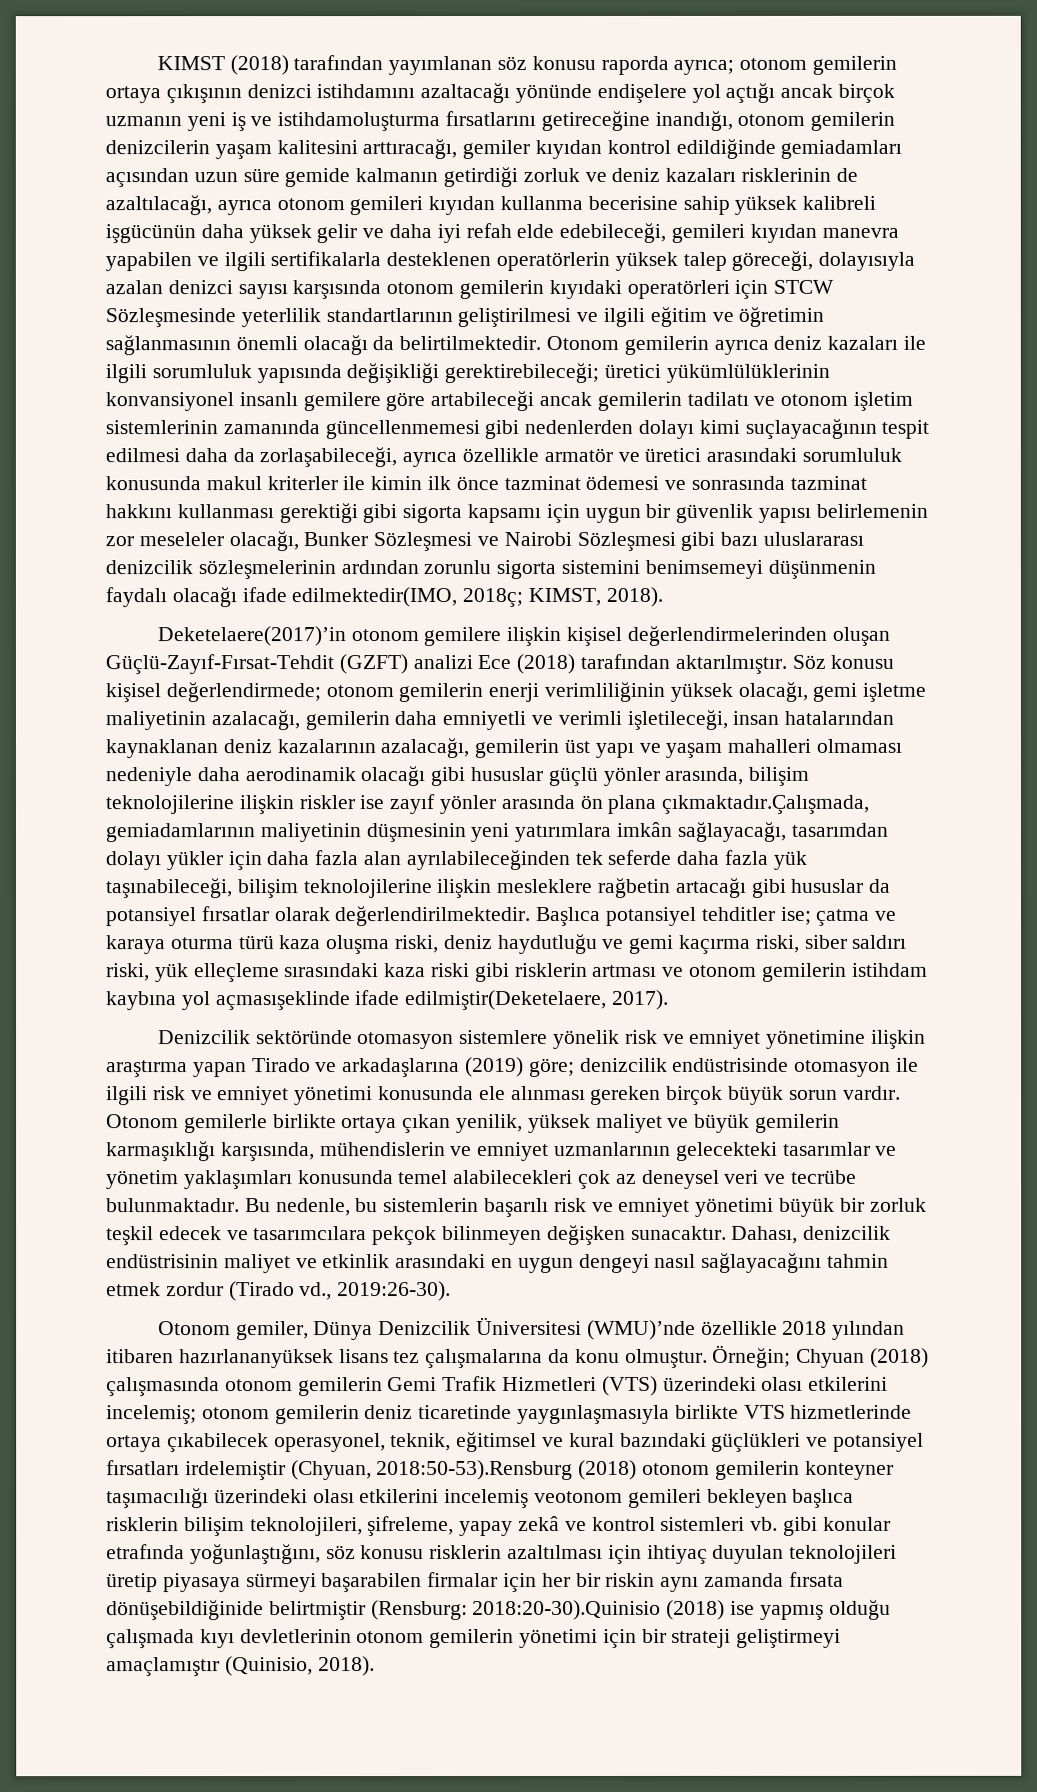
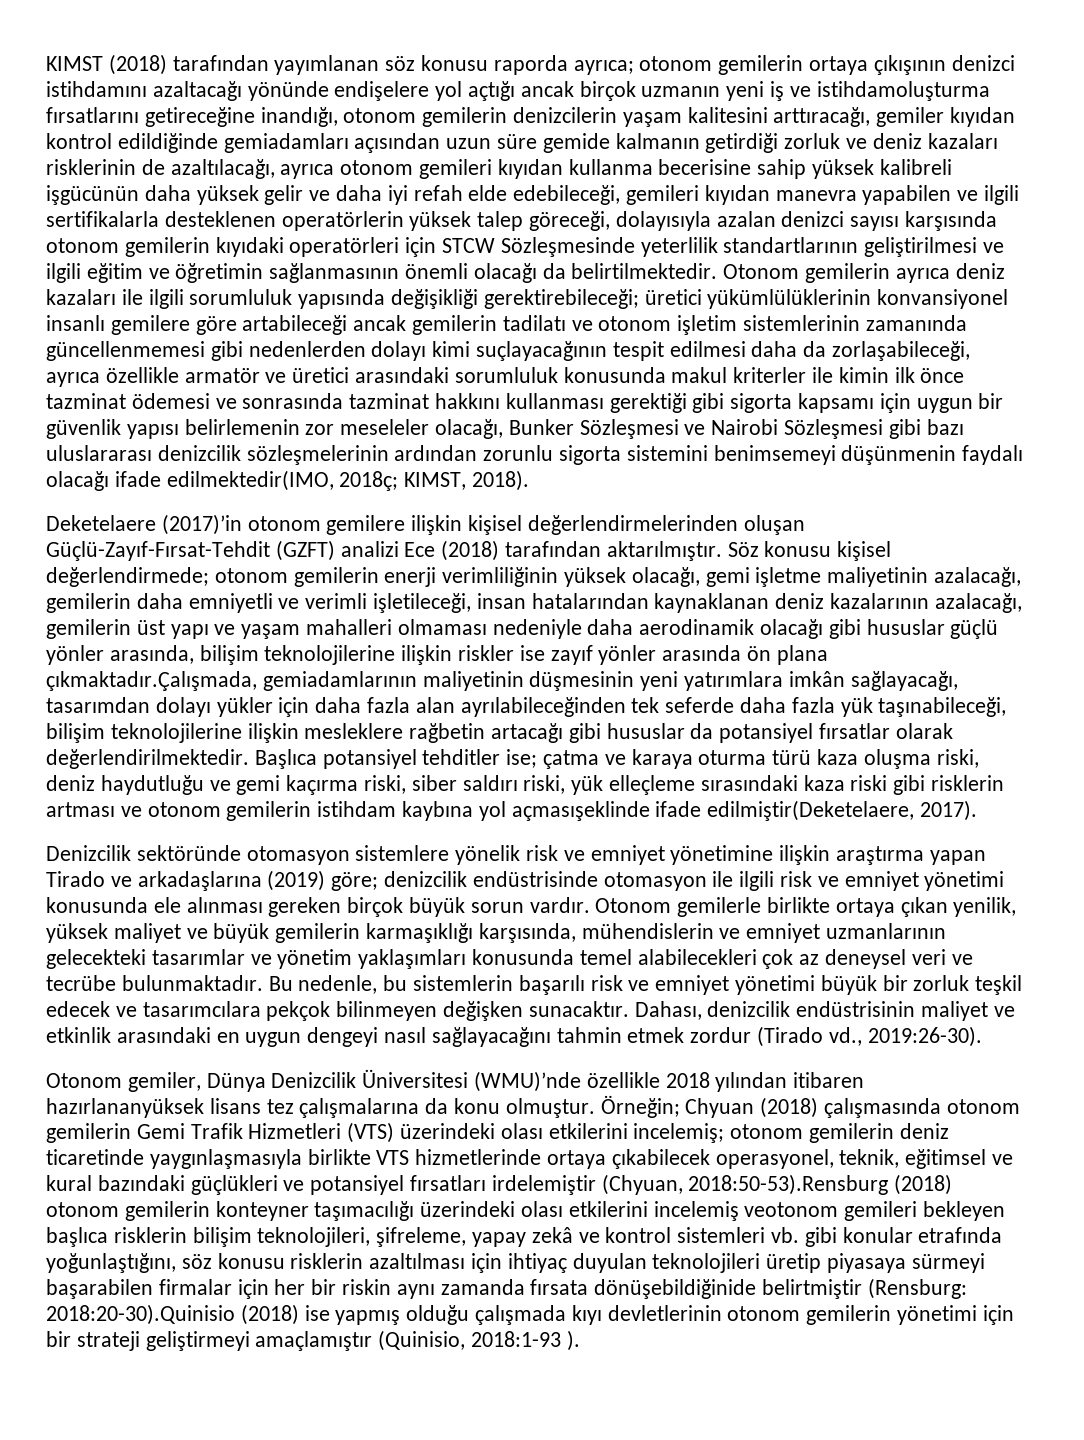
- Deketelaere(2017)’in otonom gemilere ilişkin kişisel değerlendirmelerinden oluşan Güçlü-Zayıf-Fırsat-Tehdit (GZFT) analizi Ece (2018) tarafından aktarılmıştır.
+ Deketelaere (2017)’in otonom gemilere ilişkin kişisel değerlendirmelerinden oluşan Güçlü-Zayıf-Fırsat-Tehdit (GZFT) analizi Ece (2018) tarafından aktarılmıştır.
- 2018:20-30).Quinisio (2018) ise yapmış olduğu çalışmada kıyı devletlerinin otonom gemilerin yönetimi için bir strateji geliştirmeyi amaçlamıştır (Quinisio, 2018).
+ 2018:20-30).Quinisio (2018) ise yapmış olduğu çalışmada kıyı devletlerinin otonom gemilerin yönetimi için bir strateji geliştirmeyi amaçlamıştır (Quinisio, 2018:1-93 ).

